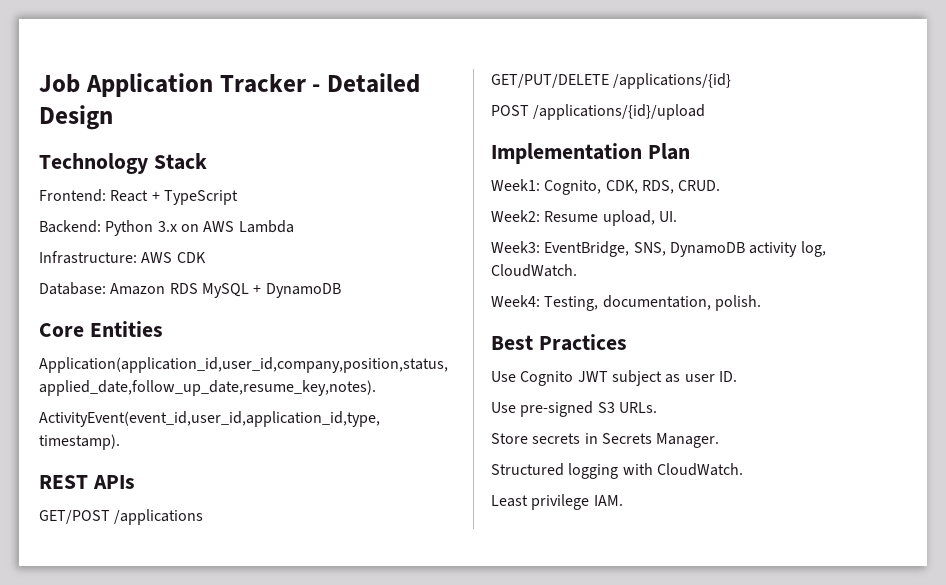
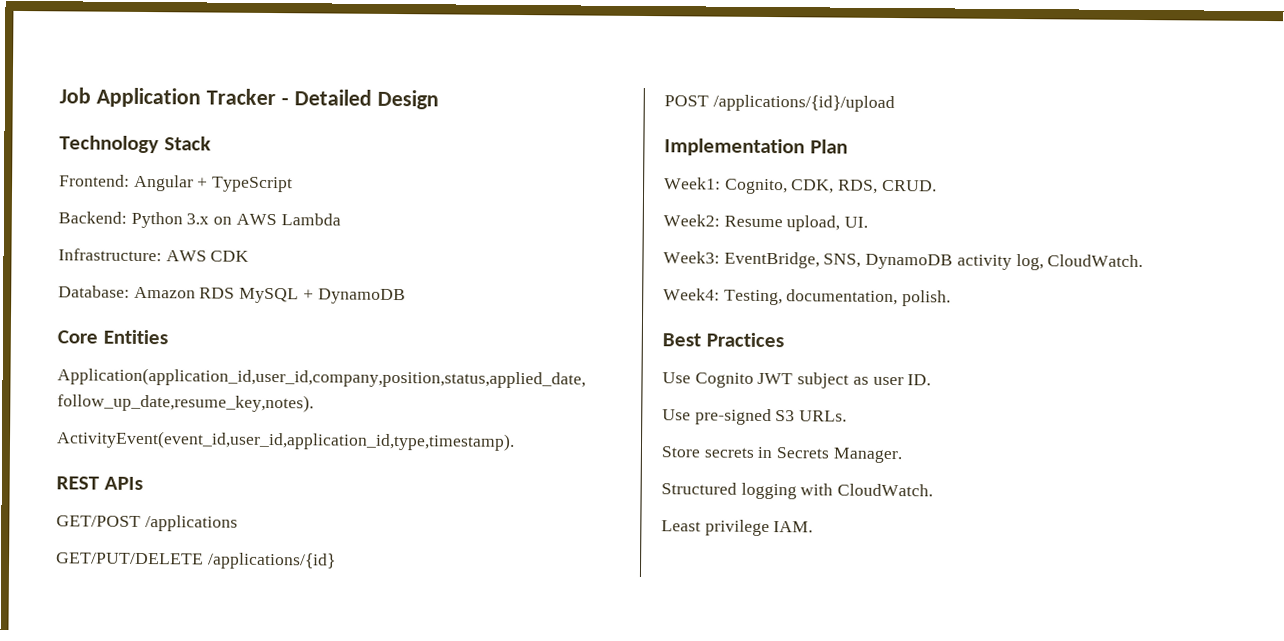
- Frontend: React + TypeScript
+ Frontend: Angular + TypeScript

